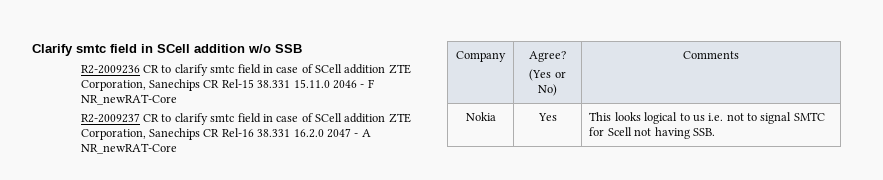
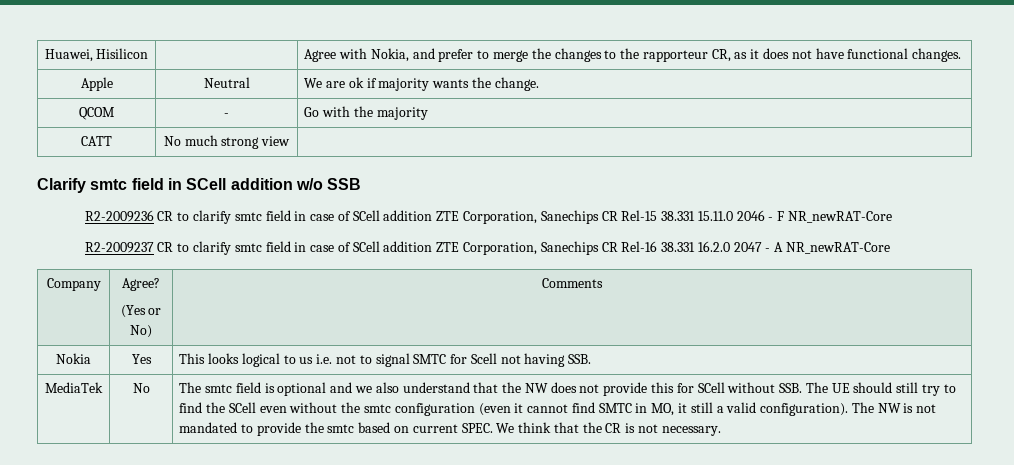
+ Huawei, Hisilicon | | Agree with Nokia, and prefer to merge the changes to the rapporteur CR, as it does not have functional changes.
+ Apple | Neutral | We are ok if majority wants the change.
+ QCOM | - | Go with the majority
+ CATT | No much strong view |
+ MediaTek | No | The smtc field is optional and we also understand that the NW does not provide this for SCell without SSB. The UE should still try to find the SCell even without the smtc configuration (even it cannot find SMTC in MO, it still a valid configuration). The NW is not mandated to provide the smtc based on current SPEC. We think that the CR is not necessary.

